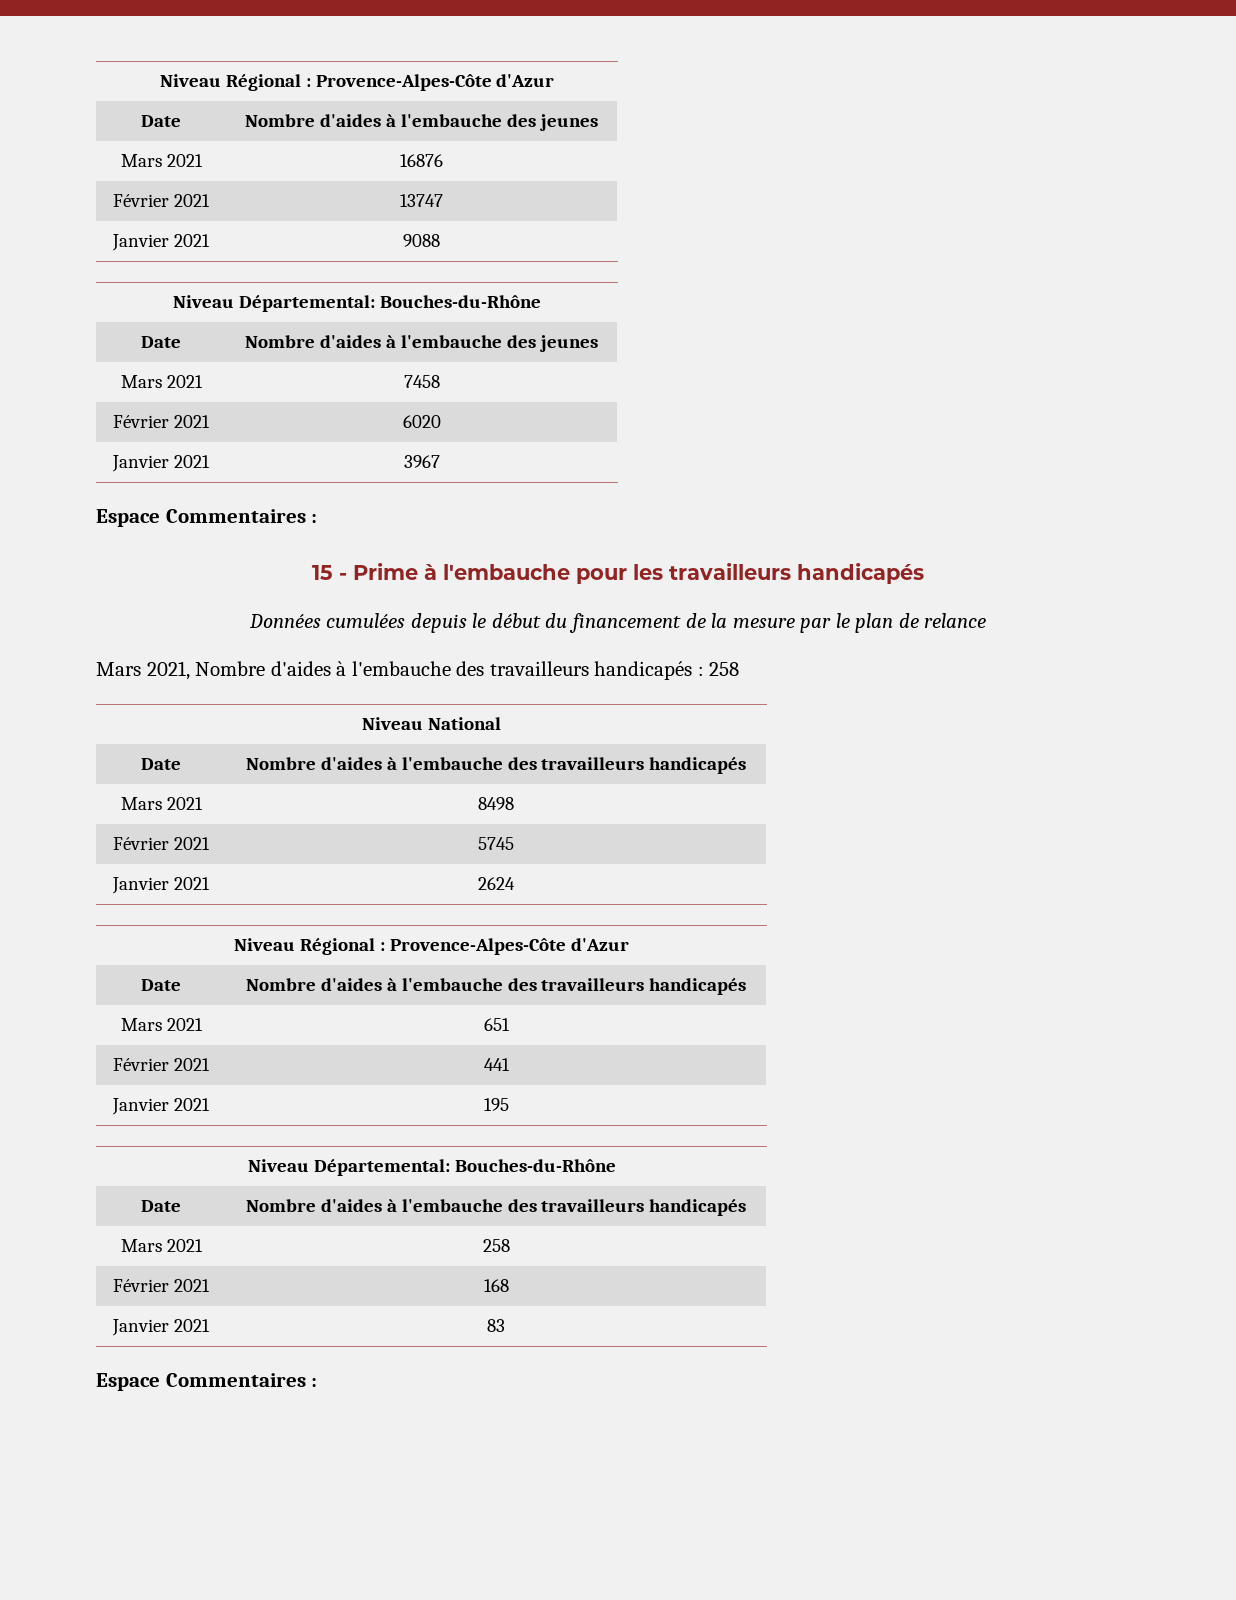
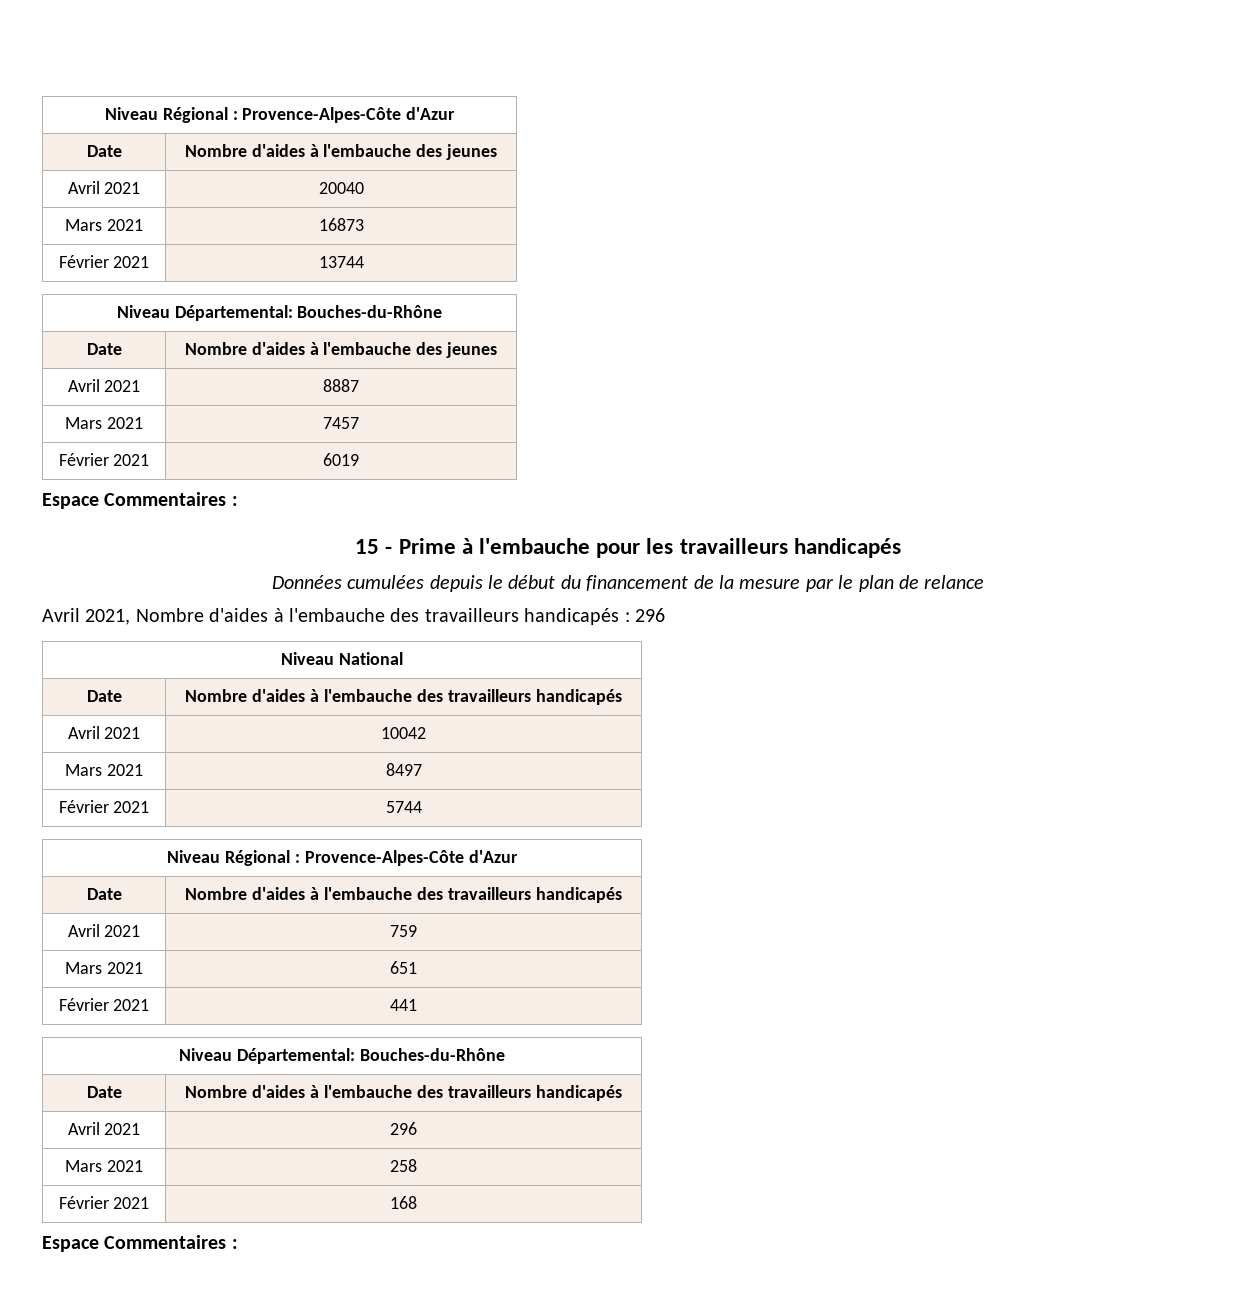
- Mars 2021 | 16876
- Février 2021 | 13747
- Janvier 2021 | 9088
+ Avril 2021 | 20040
+ Mars 2021 | 16873
+ Février 2021 | 13744
- Mars 2021 | 7458
- Février 2021 | 6020
- Janvier 2021 | 3967
+ Avril 2021 | 8887
+ Mars 2021 | 7457
+ Février 2021 | 6019
- Mars 2021, Nombre d'aides à l'embauche des travailleurs handicapés : 258
+ Avril 2021, Nombre d'aides à l'embauche des travailleurs handicapés : 296
- Mars 2021 | 8498
- Février 2021 | 5745
- Janvier 2021 | 2624
+ Avril 2021 | 10042
+ Mars 2021 | 8497
+ Février 2021 | 5744
+ Avril 2021 | 759
- Janvier 2021 | 195
+ Avril 2021 | 296
- Janvier 2021 | 83

